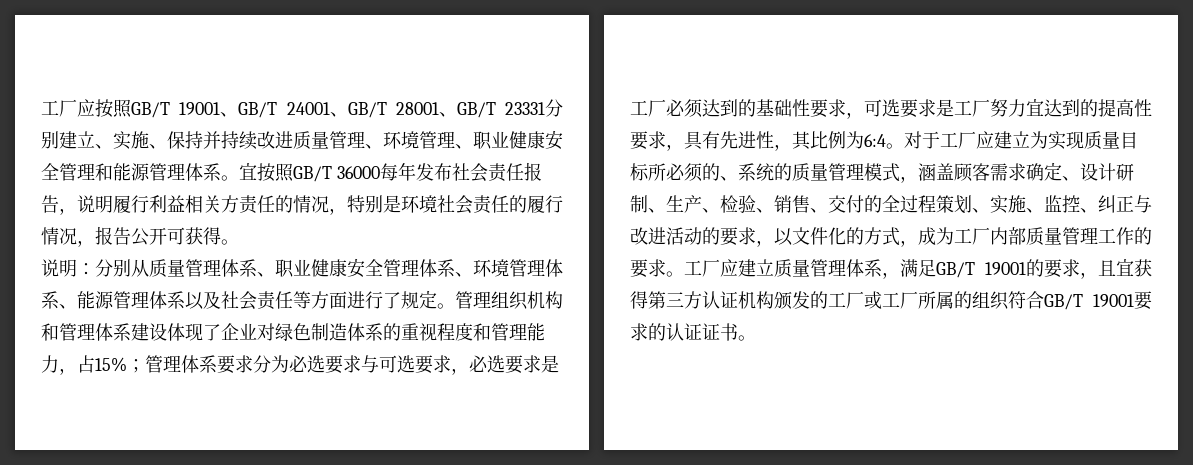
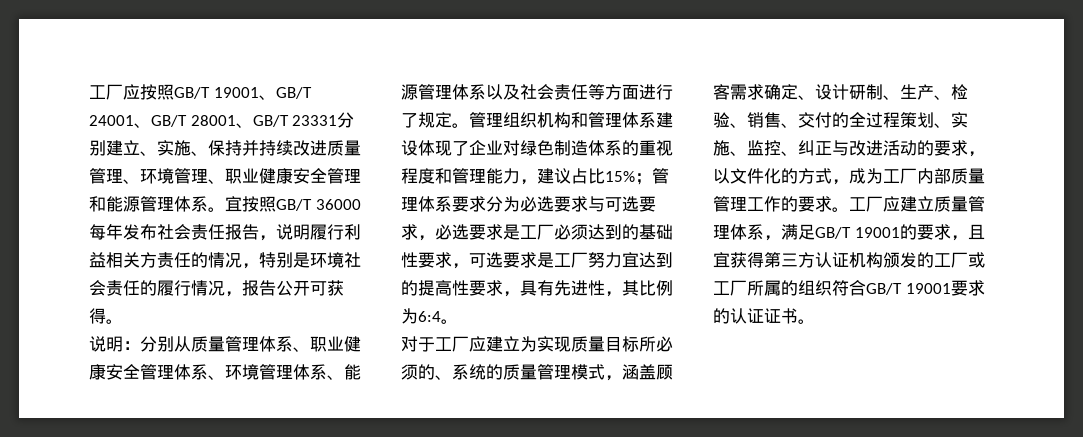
- 管理组织机构和管理体系建设体现了企业对绿色制造体系的重视程度和管理能力，占15%；
+ 管理组织机构和管理体系建设体现了企业对绿色制造体系的重视程度和管理能力，建议占比15%；
- 管理体系要求分为必选要求与可选要求，必选要求是工厂必须达到的基础性要求，可选要求是工厂努力宜达到的提高性要求，具有先进性，其比例为6:4。对于工厂应建立为实现质量目标所必须的、系统的质量管理模式，涵盖顾客需求确定、设计研制、生产、检验、销售、交付的全过程策划、实施、监控、纠正与改进活动的要求，以文件化的方式，成为工厂内部质量管理工作的要求。
+ 管理体系要求分为必选要求与可选要求，必选要求是工厂必须达到的基础性要求，可选要求是工厂努力宜达到的提高性要求，具有先进性，其比例为6:4。
+ 对于工厂应建立为实现质量目标所必须的、系统的质量管理模式，涵盖顾客需求确定、设计研制、生产、检验、销售、交付的全过程策划、实施、监控、纠正与改进活动的要求，以文件化的方式，成为工厂内部质量管理工作的要求。

